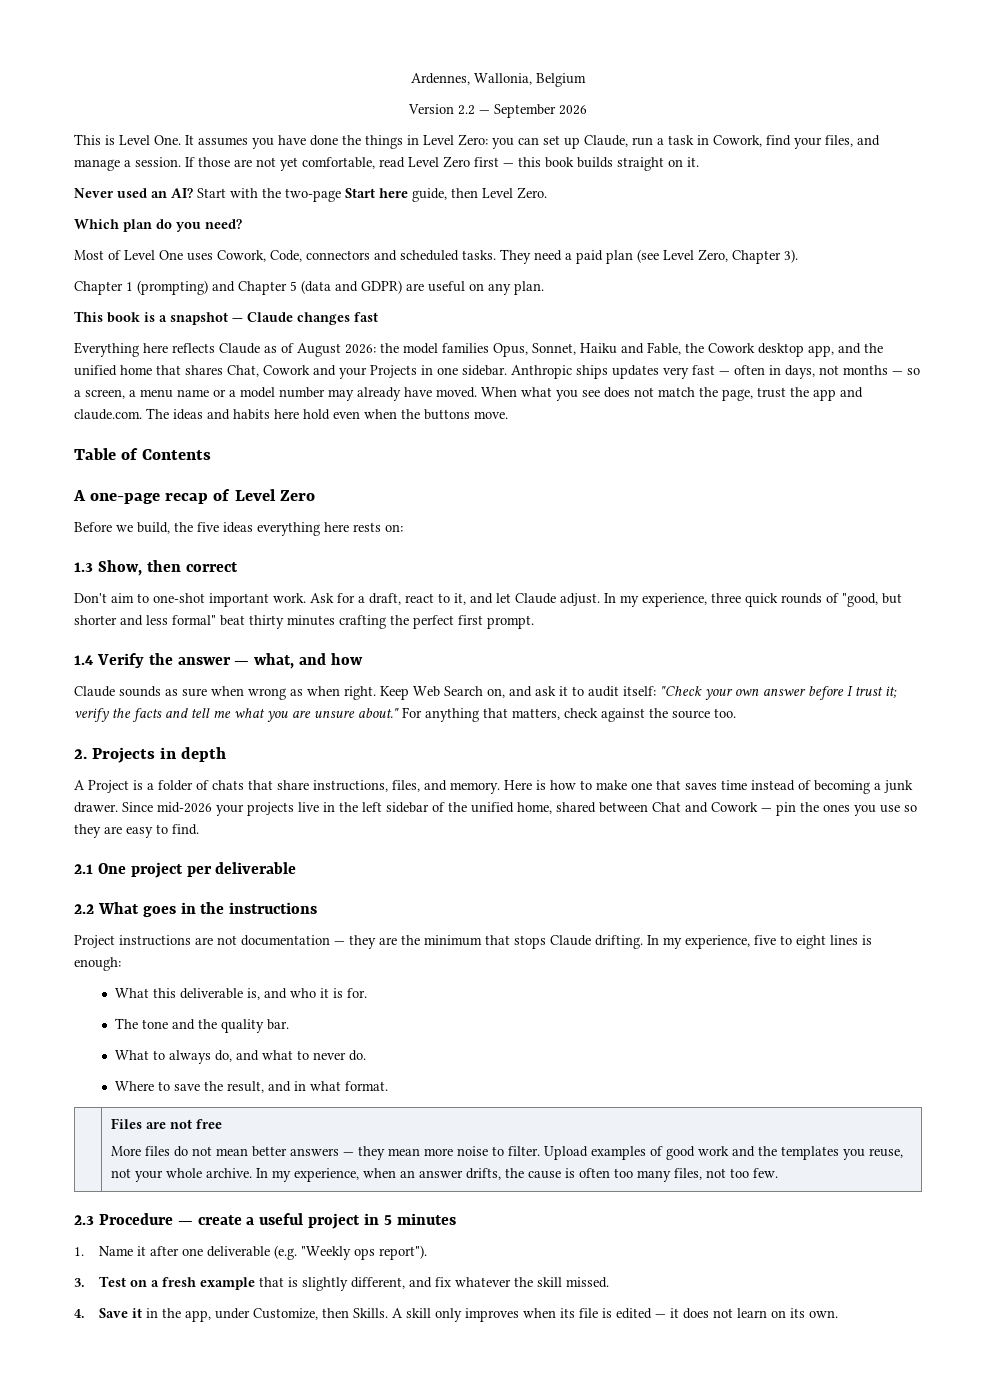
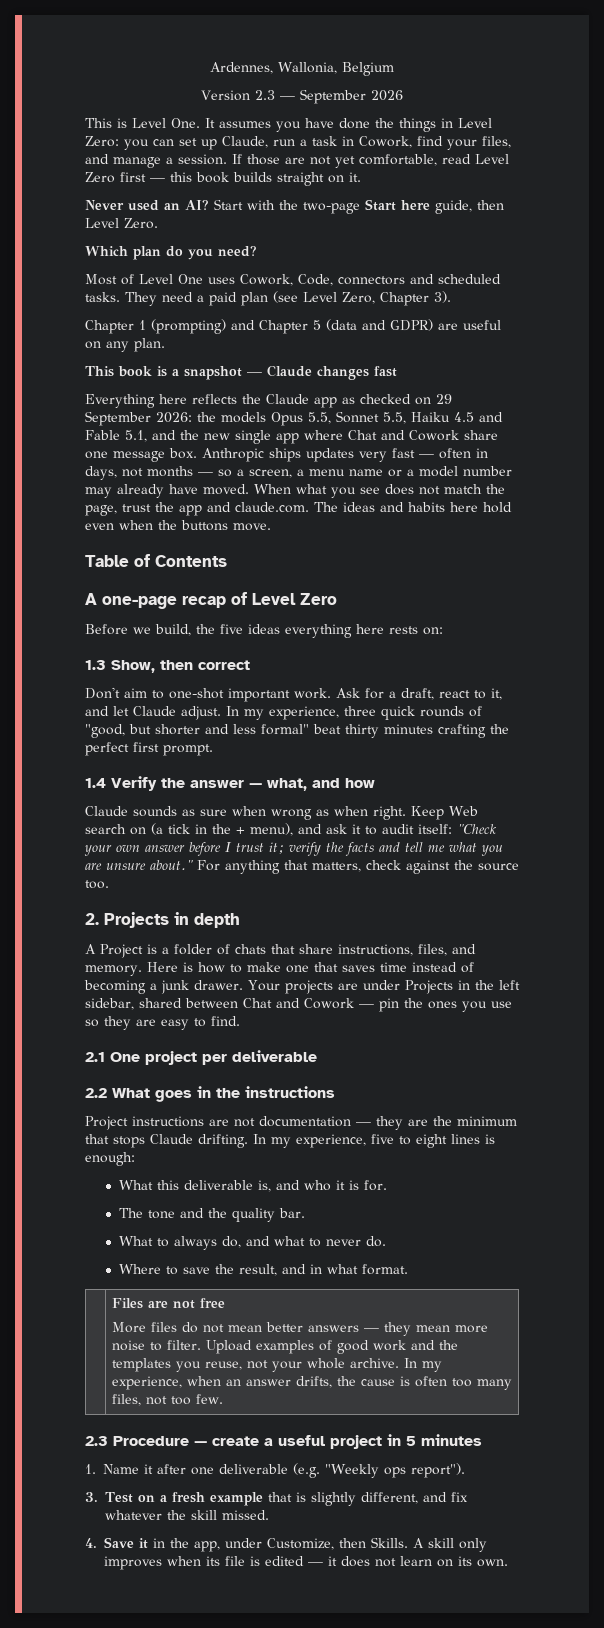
- Version 2.2 — September 2026
+ Version 2.3 — September 2026
- Everything here reflects Claude as of August 2026: the model families Opus, Sonnet, Haiku and Fable, the Cowork desktop app, and the unified home that shares Chat, Cowork and your Projects in one sidebar.
+ Everything here reflects the Claude app as checked on 29 September 2026: the models Opus 5.5, Sonnet 5.5, Haiku 4.5 and Fable 5.1, and the new single app where Chat and Cowork share one message box.
- Keep Web Search on, and ask it to audit itself: "Check your own answer before I trust it; verify the facts and tell me what you are unsure about."
+ Keep Web search on (a tick in the + menu), and ask it to audit itself: "Check your own answer before I trust it; verify the facts and tell me what you are unsure about."
- Since mid-2026 your projects live in the left sidebar of the unified home, shared between Chat and Cowork — pin the ones you use so they are easy to find.
+ Your projects are under Projects in the left sidebar, shared between Chat and Cowork — pin the ones you use so they are easy to find.

